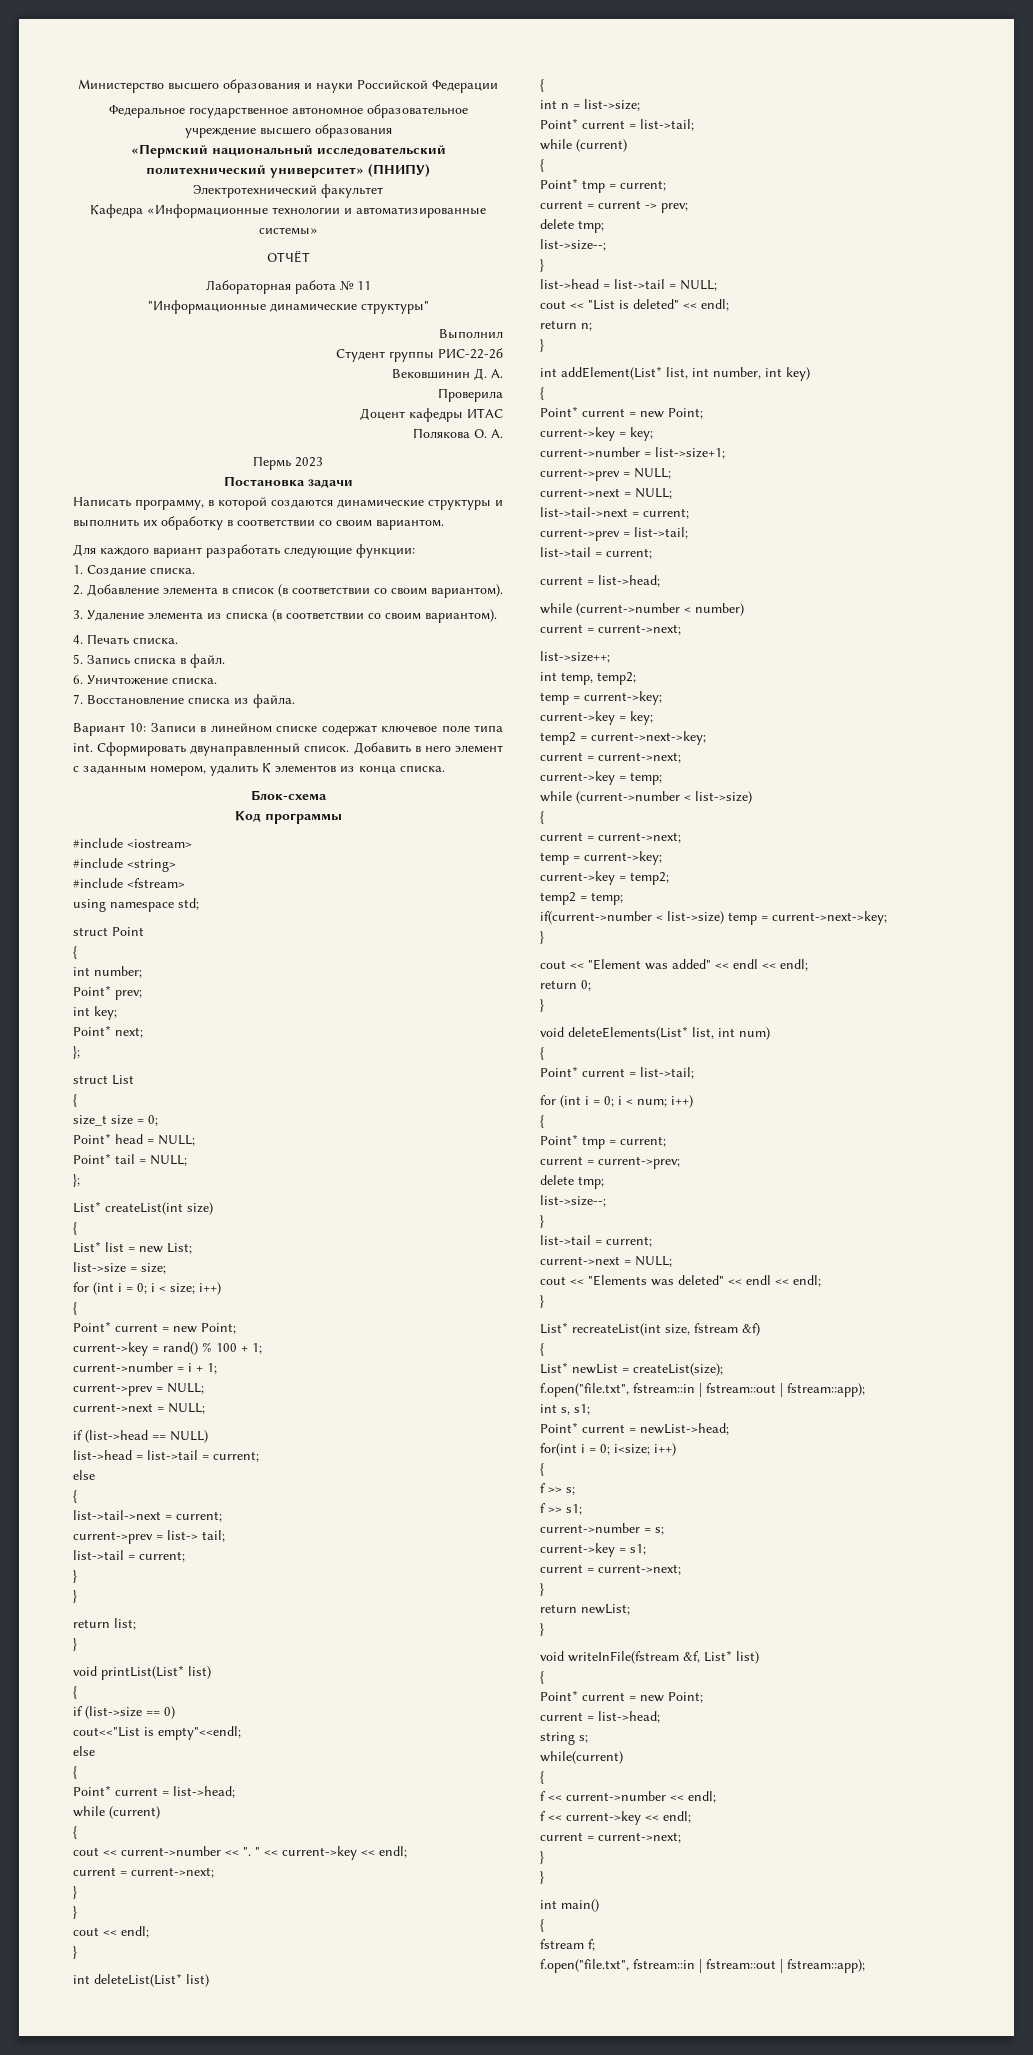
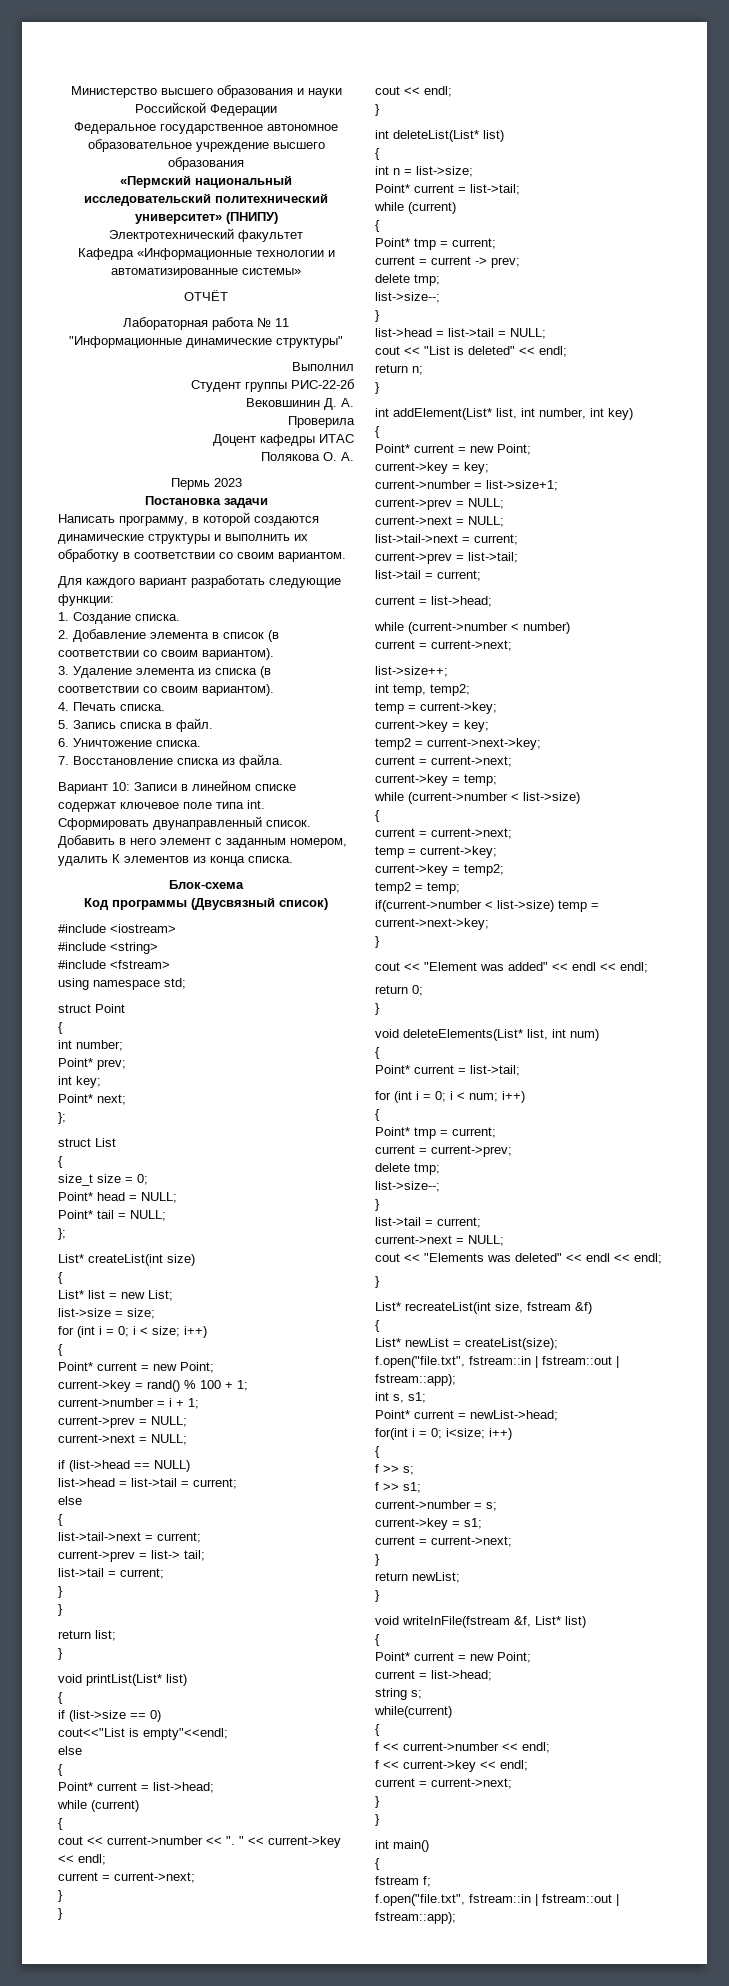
- Код программы
+ Код программы (Двусвязный список)

